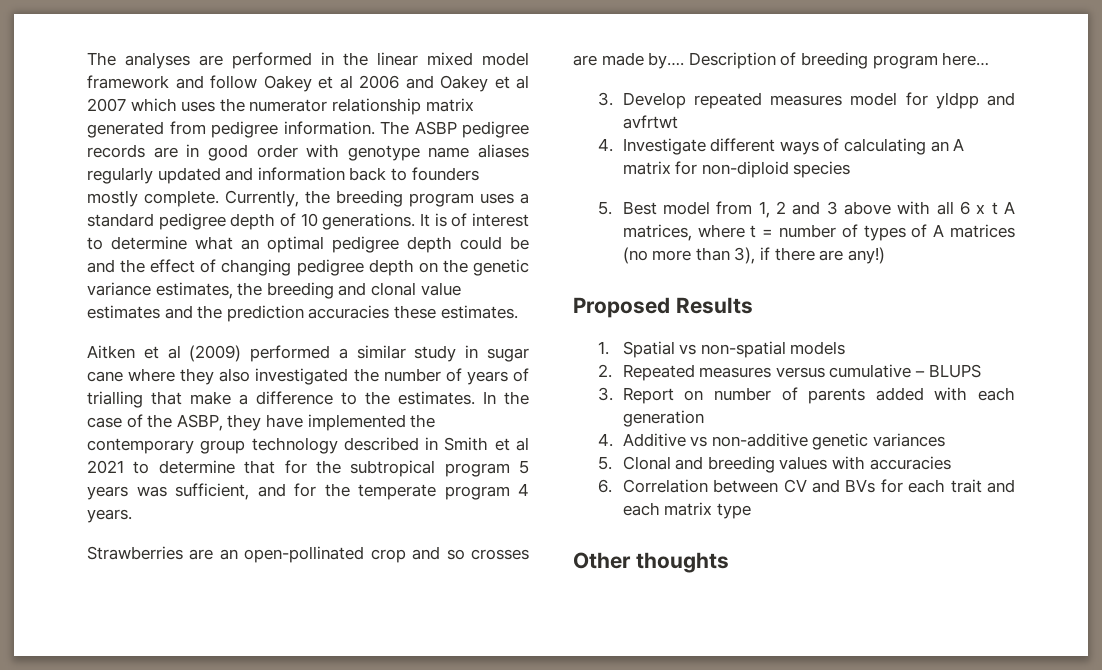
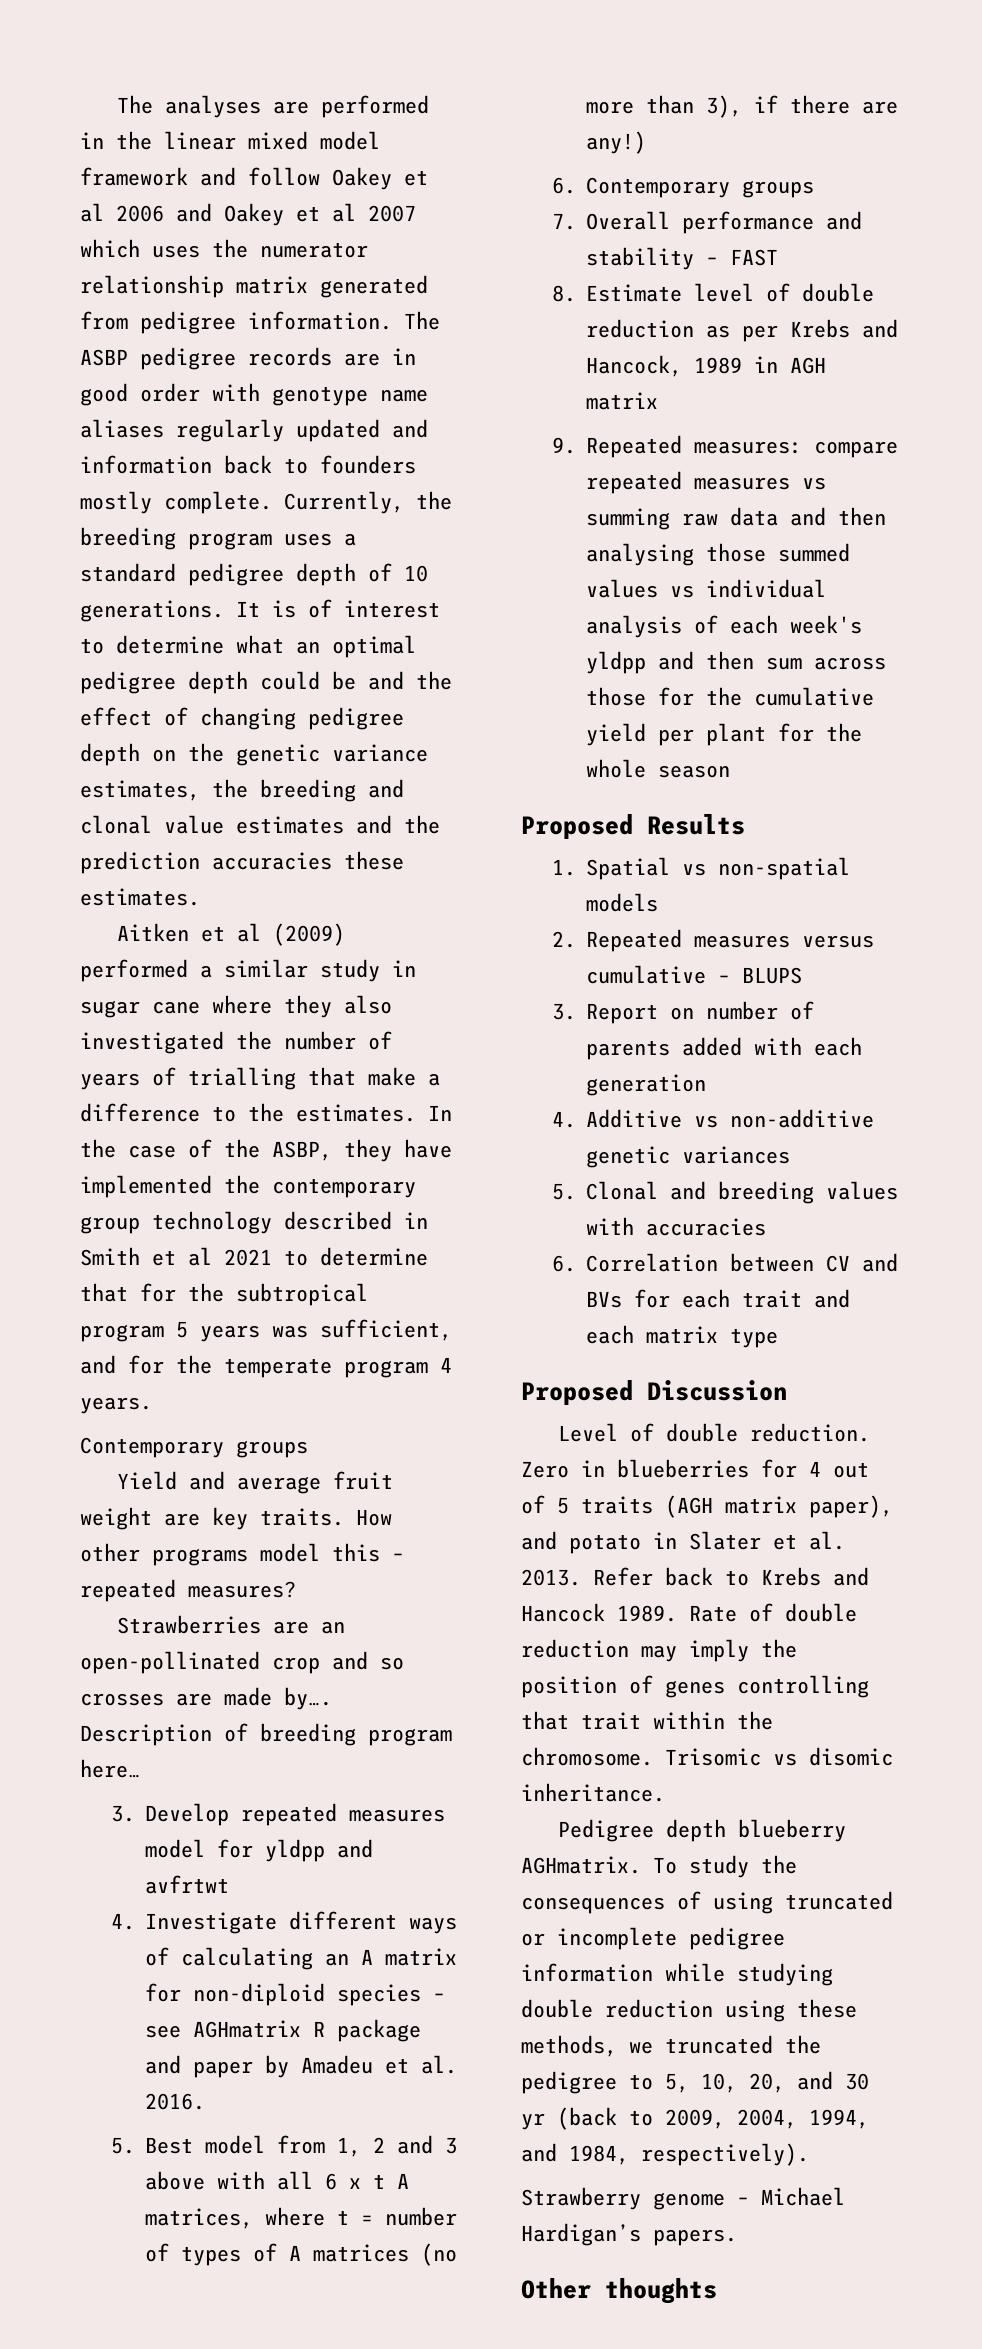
  In the case of the ASBP, they have implemented the contemporary group technology described in Smith et al 2021 to determine that for the subtropical program 5 years was sufficient, and for the temperate program 4 years.
+ Contemporary groups
+ Yield and average fruit weight are key traits. How other programs model this – repeated measures?
- 4. Investigate different ways of calculating an A matrix for non-diploid species
+ 4. Investigate different ways of calculating an A matrix for non-diploid species – see AGHmatrix R package and paper by Amadeu et al. 2016.
+ 6. Contemporary groups
+ 7. Overall performance and stability – FAST
+ 8. Estimate level of double reduction as per Krebs and Hancock, 1989 in AGH matrix
+ 9. Repeated measures: compare repeated measures vs summing raw data and then analysing those summed values vs individual analysis of each week's yldpp and then sum across those for the cumulative yield per plant for the whole season
+ Proposed Discussion
+ Level of double reduction. Zero in blueberries for 4 out of 5 traits (AGH matrix paper), and potato in Slater et al. 2013. Refer back to Krebs and Hancock 1989. Rate of double reduction may imply the position of genes controlling that trait within the chromosome. Trisomic vs disomic inheritance.
+ Pedigree depth blueberry AGHmatrix. To study the consequences of using truncated or incomplete pedigree information while studying double reduction using these methods, we truncated the pedigree to 5, 10, 20, and 30 yr (back to 2009, 2004, 1994, and 1984, respectively).
+ Strawberry genome – Michael Hardigan’s papers.

